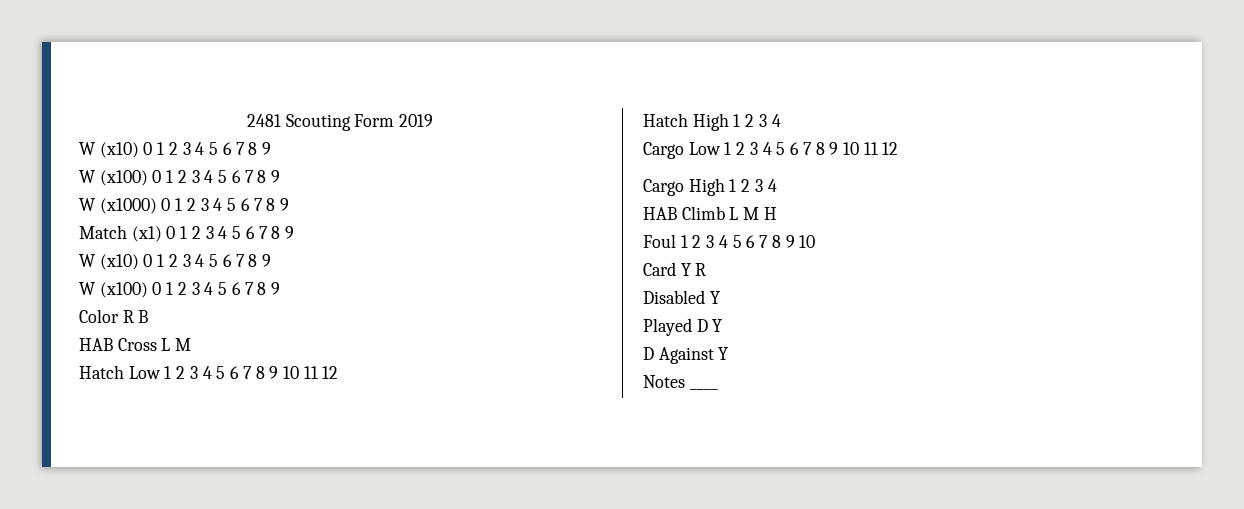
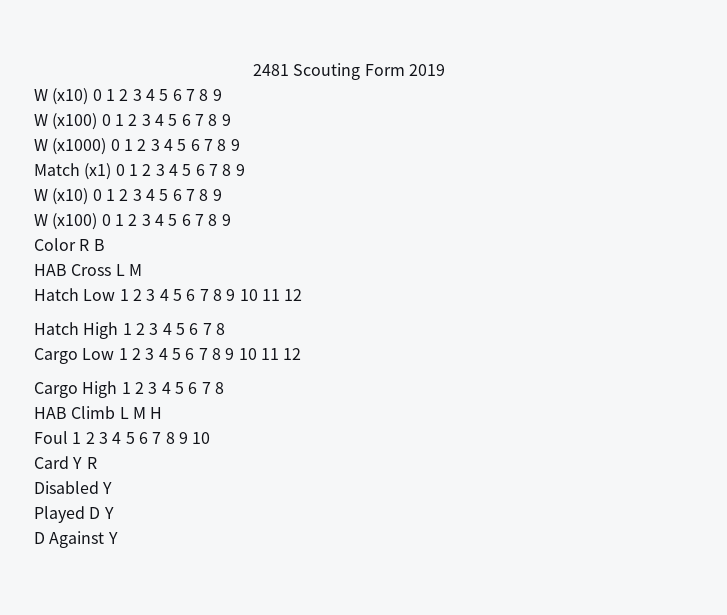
- Hatch High 1 2 3 4
+ Hatch High 1 2 3 4 5 6 7 8
- Cargo High 1 2 3 4
+ Cargo High 1 2 3 4 5 6 7 8
- Notes ____

